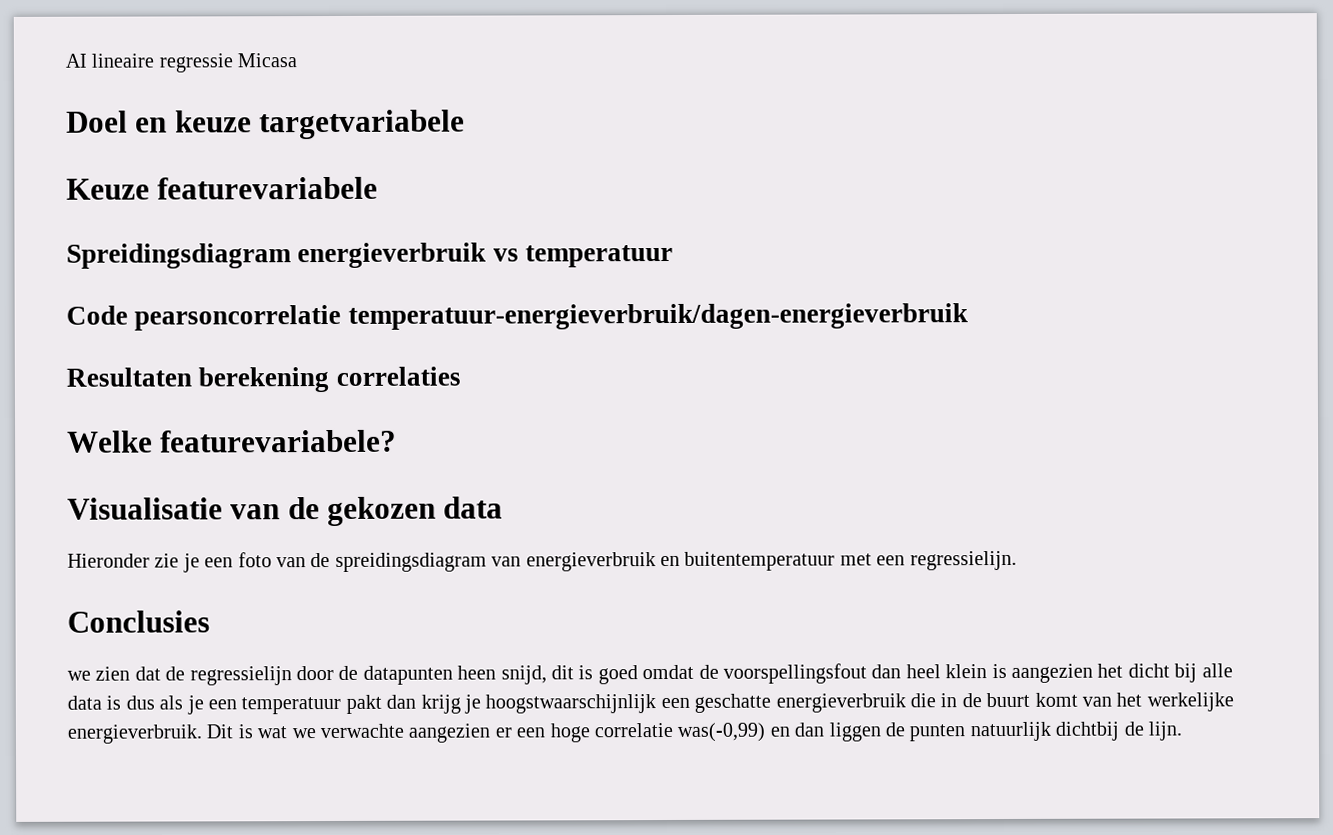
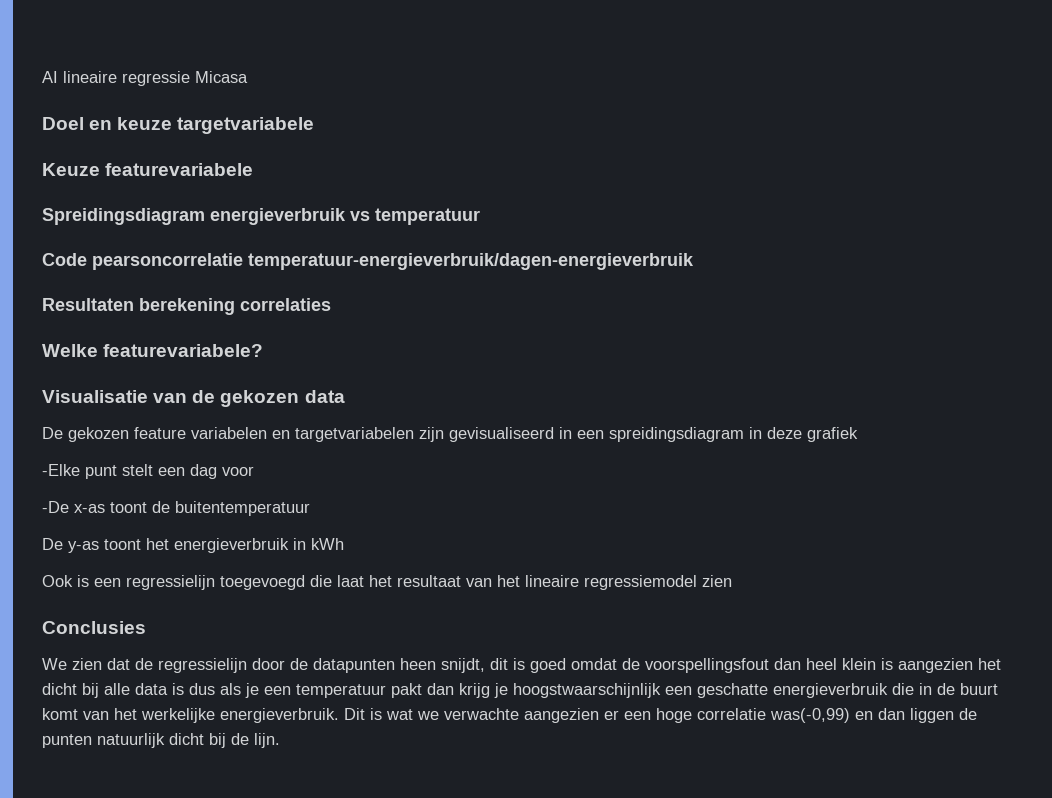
- Hieronder zie je een foto van de spreidingsdiagram van energieverbruik en buitentemperatuur met een regressielijn.
+ De gekozen feature variabelen en targetvariabelen zijn gevisualiseerd in een spreidingsdiagram in deze grafiek
+ -Elke punt stelt een dag voor
+ -De x-as toont de buitentemperatuur
+ De y-as toont het energieverbruik in kWh
+ Ook is een regressielijn toegevoegd die laat het resultaat van het lineaire regressiemodel zien
- we zien dat de regressielijn door de datapunten heen snijd, dit is goed omdat de voorspellingsfout dan heel klein is aangezien het dicht bij alle data is dus als je een temperatuur pakt dan krijg je hoogstwaarschijnlijk een geschatte energieverbruik die in de buurt komt van het werkelijke energieverbruik.
+ We zien dat de regressielijn door de datapunten heen snijdt, dit is goed omdat de voorspellingsfout dan heel klein is aangezien het dicht bij alle data is dus als je een temperatuur pakt dan krijg je hoogstwaarschijnlijk een geschatte energieverbruik die in de buurt komt van het werkelijke energieverbruik.
- Dit is wat we verwachte aangezien er een hoge correlatie was(-0,99) en dan liggen de punten natuurlijk dichtbij de lijn.
+ Dit is wat we verwachte aangezien er een hoge correlatie was(-0,99) en dan liggen de punten natuurlijk dicht bij de lijn.

